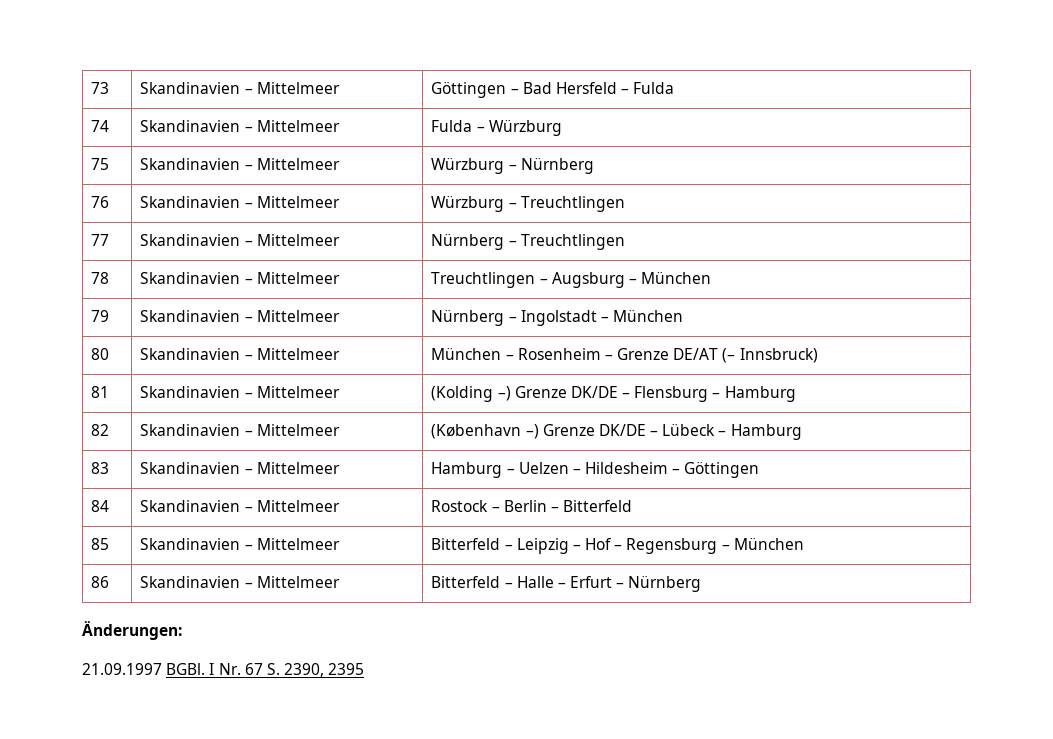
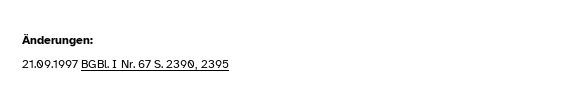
- 73 | Skandinavien – Mittelmeer | Göttingen – Bad Hersfeld – Fulda
- 74 | Skandinavien – Mittelmeer | Fulda – Würzburg
- 75 | Skandinavien – Mittelmeer | Würzburg – Nürnberg
- 76 | Skandinavien – Mittelmeer | Würzburg – Treuchtlingen
- 77 | Skandinavien – Mittelmeer | Nürnberg – Treuchtlingen
- 78 | Skandinavien – Mittelmeer | Treuchtlingen – Augsburg – München
- 79 | Skandinavien – Mittelmeer | Nürnberg – Ingolstadt – München
- 80 | Skandinavien – Mittelmeer | München – Rosenheim – Grenze DE/AT (– Innsbruck)
- 81 | Skandinavien – Mittelmeer | (Kolding –) Grenze DK/DE – Flensburg – Hamburg
- 82 | Skandinavien – Mittelmeer | (København –) Grenze DK/DE – Lübeck – Hamburg
- 83 | Skandinavien – Mittelmeer | Hamburg – Uelzen – Hildesheim – Göttingen
- 84 | Skandinavien – Mittelmeer | Rostock – Berlin – Bitterfeld
- 85 | Skandinavien – Mittelmeer | Bitterfeld – Leipzig – Hof – Regensburg – München
- 86 | Skandinavien – Mittelmeer | Bitterfeld – Halle – Erfurt – Nürnberg

